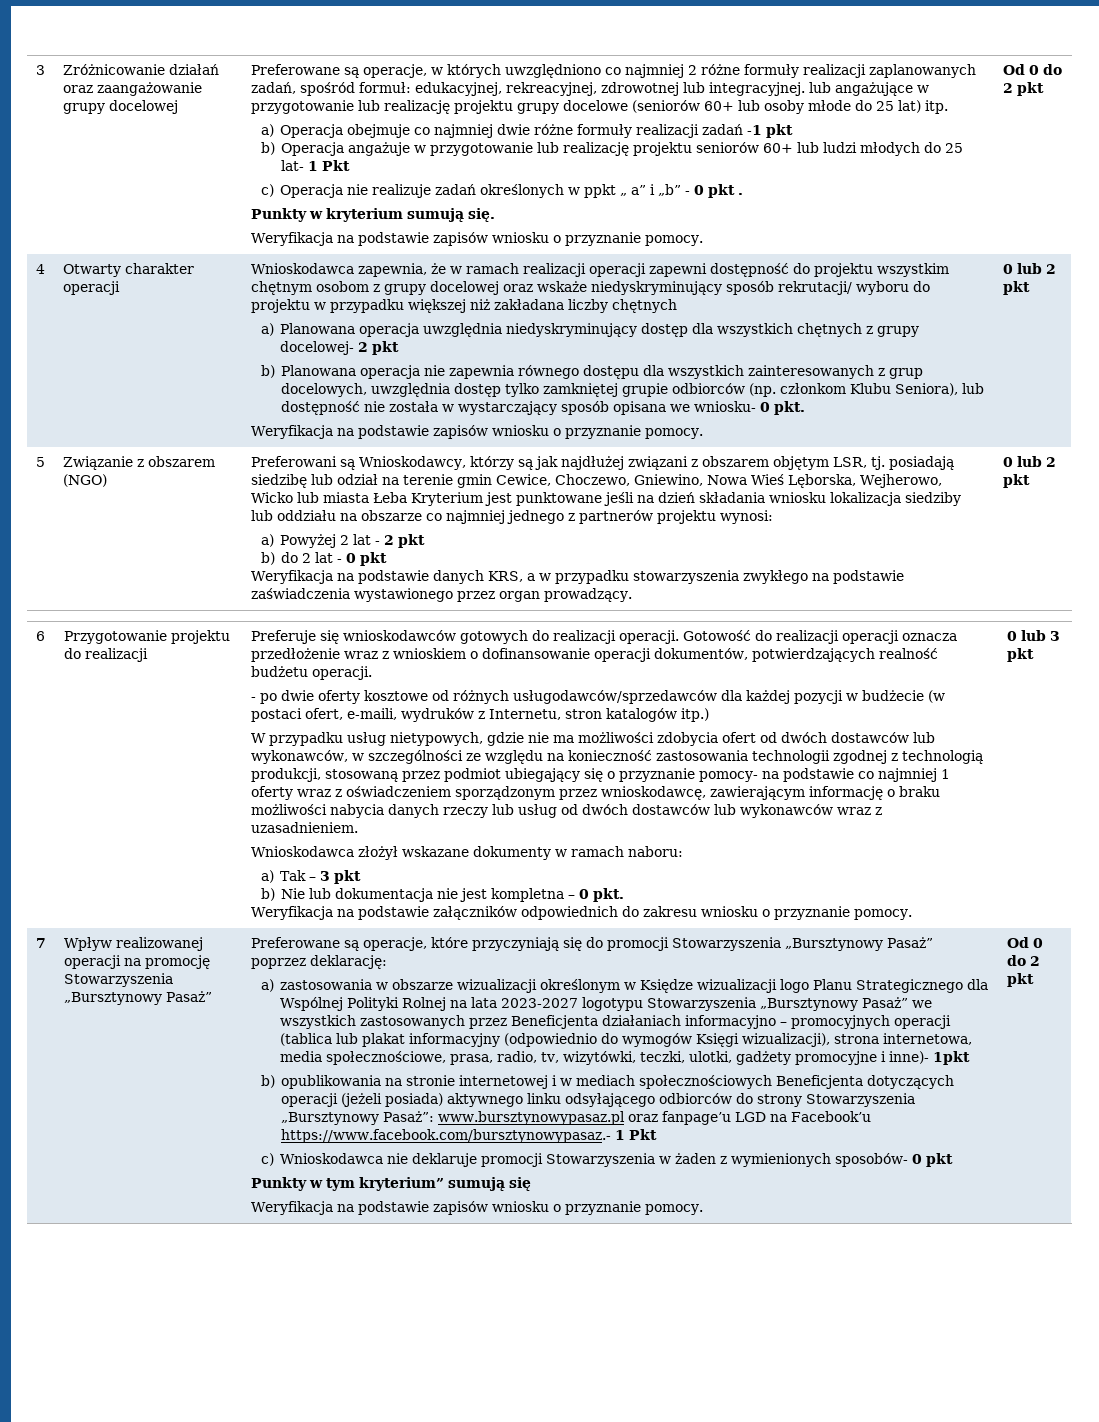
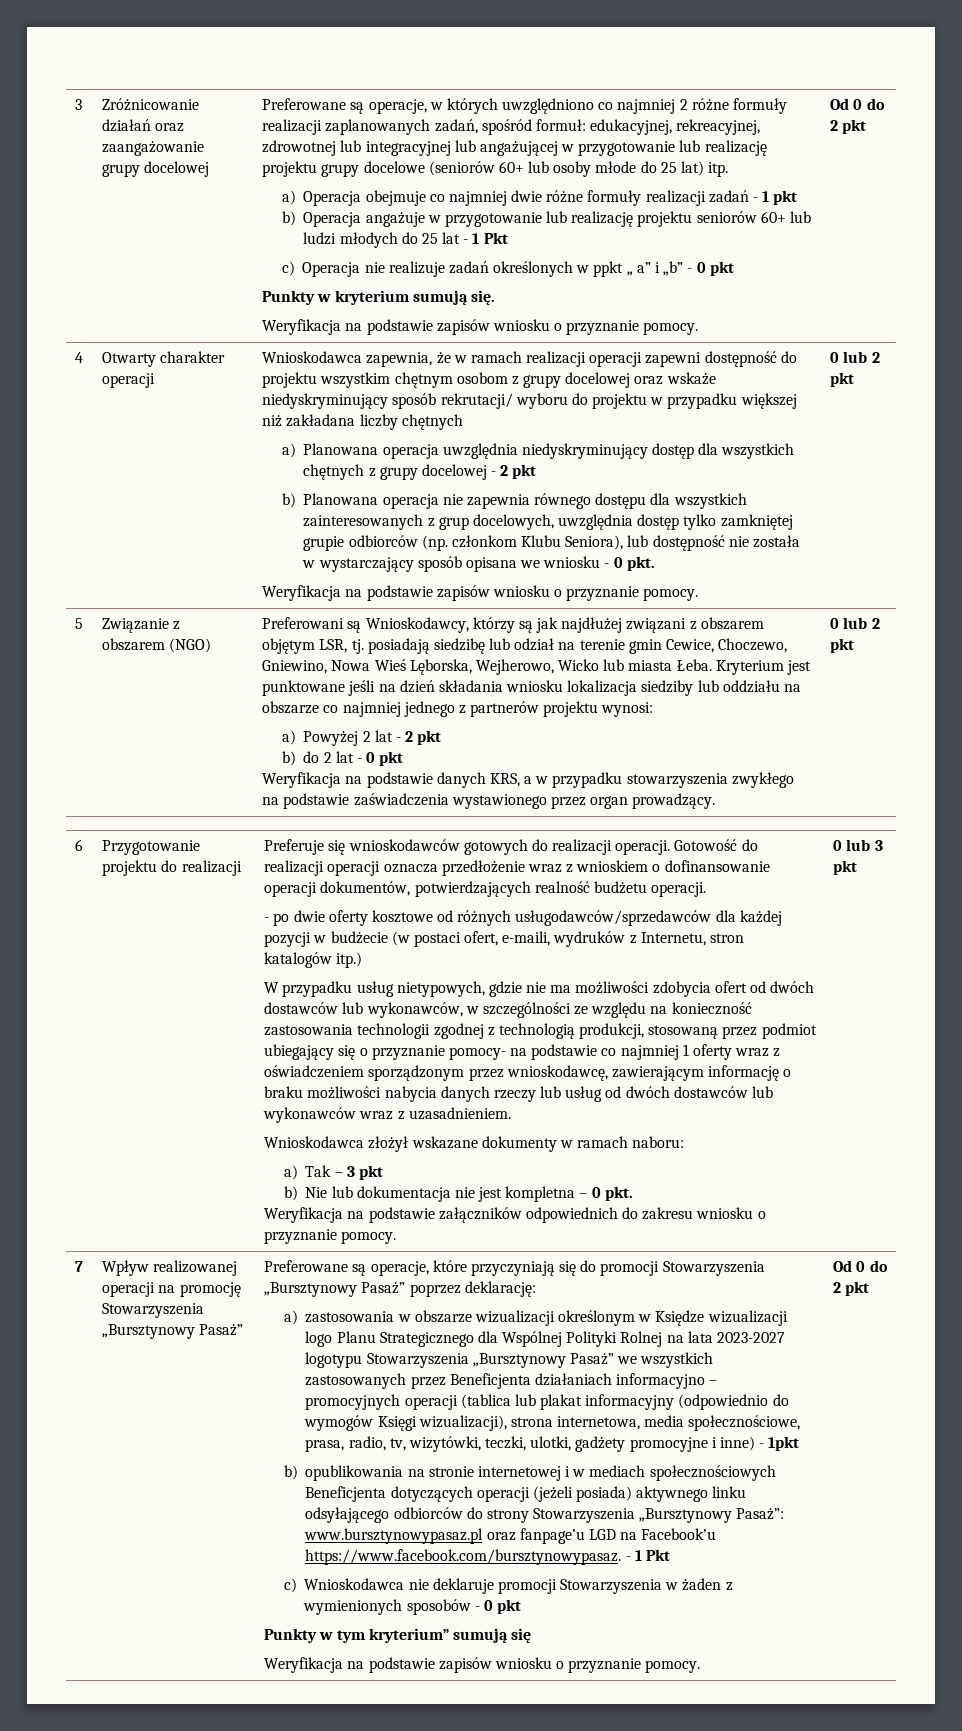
- Preferowane są operacje, w których uwzględniono co najmniej 2 różne formuły realizacji zaplanowanych zadań, spośród formuł: edukacyjnej, rekreacyjnej, zdrowotnej lub integracyjnej. lub angażujące w przygotowanie lub realizację projektu grupy docelowe (seniorów 60+ lub osoby młode do 25 lat) itp.
+ Preferowane są operacje, w których uwzględniono co najmniej 2 różne formuły realizacji zaplanowanych zadań, spośród formuł: edukacyjnej, rekreacyjnej, zdrowotnej lub integracyjnej lub angażującej w przygotowanie lub realizację projektu grupy docelowe (seniorów 60+ lub osoby młode do 25 lat) itp.
- a) Operacja obejmuje co najmniej dwie różne formuły realizacji zadań -1 pkt
+ a) Operacja obejmuje co najmniej dwie różne formuły realizacji zadań - 1 pkt
- b) Operacja angażuje w przygotowanie lub realizację projektu seniorów 60+ lub ludzi młodych do 25 lat- 1 Pkt
+ b) Operacja angażuje w przygotowanie lub realizację projektu seniorów 60+ lub ludzi młodych do 25 lat - 1 Pkt
- c) Operacja nie realizuje zadań określonych w ppkt „ a” i „b” - 0 pkt .
+ c) Operacja nie realizuje zadań określonych w ppkt „ a” i „b” - 0 pkt
- a) Planowana operacja uwzględnia niedyskryminujący dostęp dla wszystkich chętnych z grupy docelowej- 2 pkt
+ a) Planowana operacja uwzględnia niedyskryminujący dostęp dla wszystkich chętnych z grupy docelowej - 2 pkt
- b) Planowana operacja nie zapewnia równego dostępu dla wszystkich zainteresowanych z grup docelowych, uwzględnia dostęp tylko zamkniętej grupie odbiorców (np. członkom Klubu Seniora), lub dostępność nie została w wystarczający sposób opisana we wniosku- 0 pkt.
+ b) Planowana operacja nie zapewnia równego dostępu dla wszystkich zainteresowanych z grup docelowych, uwzględnia dostęp tylko zamkniętej grupie odbiorców (np. członkom Klubu Seniora), lub dostępność nie została w wystarczający sposób opisana we wniosku - 0 pkt.
- Preferowani są Wnioskodawcy, którzy są jak najdłużej związani z obszarem objętym LSR, tj. posiadają siedzibę lub odział na terenie gmin Cewice, Choczewo, Gniewino, Nowa Wieś Lęborska, Wejherowo, Wicko lub miasta Łeba Kryterium jest punktowane jeśli na dzień składania wniosku lokalizacja siedziby lub oddziału na obszarze co najmniej jednego z partnerów projektu wynosi:
+ Preferowani są Wnioskodawcy, którzy są jak najdłużej związani z obszarem objętym LSR, tj. posiadają siedzibę lub odział na terenie gmin Cewice, Choczewo, Gniewino, Nowa Wieś Lęborska, Wejherowo, Wicko lub miasta Łeba. Kryterium jest punktowane jeśli na dzień składania wniosku lokalizacja siedziby lub oddziału na obszarze co najmniej jednego z partnerów projektu wynosi:
- a) zastosowania w obszarze wizualizacji określonym w Księdze wizualizacji logo Planu Strategicznego dla Wspólnej Polityki Rolnej na lata 2023-2027 logotypu Stowarzyszenia „Bursztynowy Pasaż” we wszystkich zastosowanych przez Beneficjenta działaniach informacyjno – promocyjnych operacji (tablica lub plakat informacyjny (odpowiednio do wymogów Księgi wizualizacji), strona internetowa, media społecznościowe, prasa, radio, tv, wizytówki, teczki, ulotki, gadżety promocyjne i inne)- 1pkt
+ a) zastosowania w obszarze wizualizacji określonym w Księdze wizualizacji logo Planu Strategicznego dla Wspólnej Polityki Rolnej na lata 2023-2027 logotypu Stowarzyszenia „Bursztynowy Pasaż” we wszystkich zastosowanych przez Beneficjenta działaniach informacyjno – promocyjnych operacji (tablica lub plakat informacyjny (odpowiednio do wymogów Księgi wizualizacji), strona internetowa, media społecznościowe, prasa, radio, tv, wizytówki, teczki, ulotki, gadżety promocyjne i inne) - 1pkt
- b) opublikowania na stronie internetowej i w mediach społecznościowych Beneficjenta dotyczących operacji (jeżeli posiada) aktywnego linku odsyłającego odbiorców do strony Stowarzyszenia „Bursztynowy Pasaż”: www.bursztynowypasaz.pl oraz fanpage’u LGD na Facebook’u https://www.facebook.com/bursztynowypasaz.- 1 Pkt
+ b) opublikowania na stronie internetowej i w mediach społecznościowych Beneficjenta dotyczących operacji (jeżeli posiada) aktywnego linku odsyłającego odbiorców do strony Stowarzyszenia „Bursztynowy Pasaż”: www.bursztynowypasaz.pl oraz fanpage’u LGD na Facebook’u https://www.facebook.com/bursztynowypasaz. - 1 Pkt
- c) Wnioskodawca nie deklaruje promocji Stowarzyszenia w żaden z wymienionych sposobów- 0 pkt
+ c) Wnioskodawca nie deklaruje promocji Stowarzyszenia w żaden z wymienionych sposobów - 0 pkt

